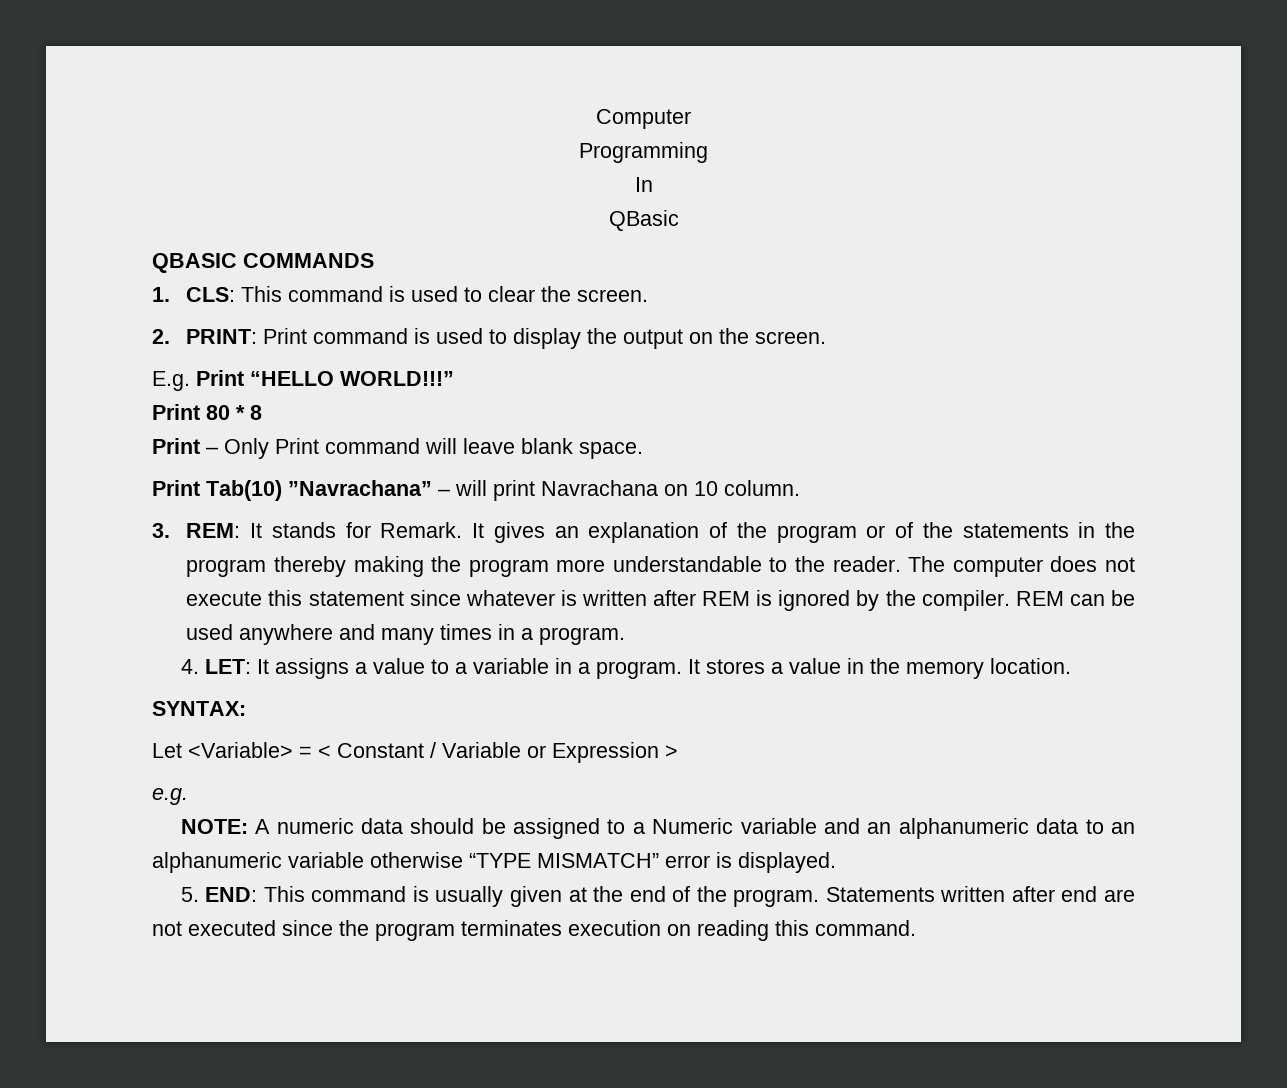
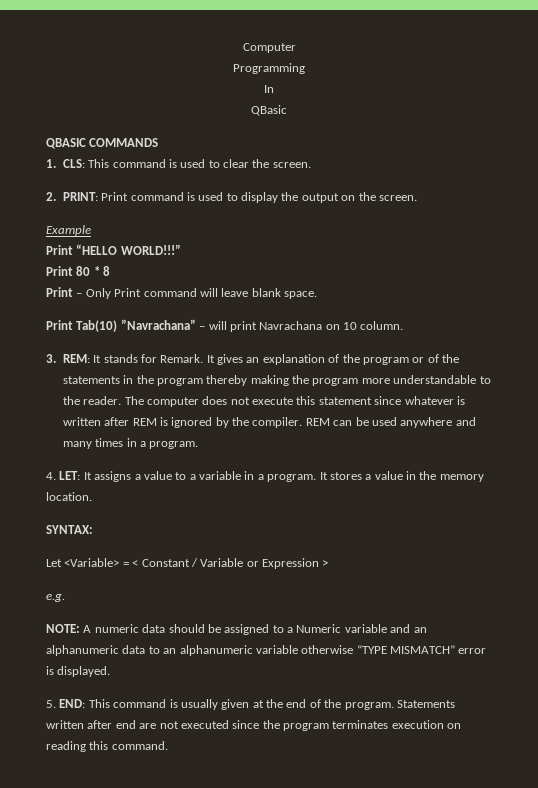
- E.g. Print “HELLO WORLD!!!”
+ Example
+ Print “HELLO WORLD!!!”

